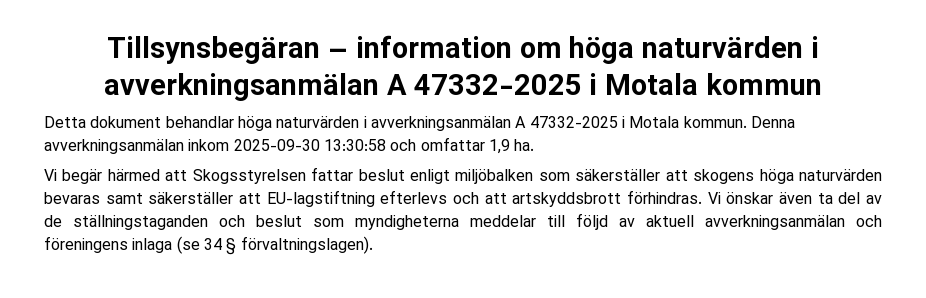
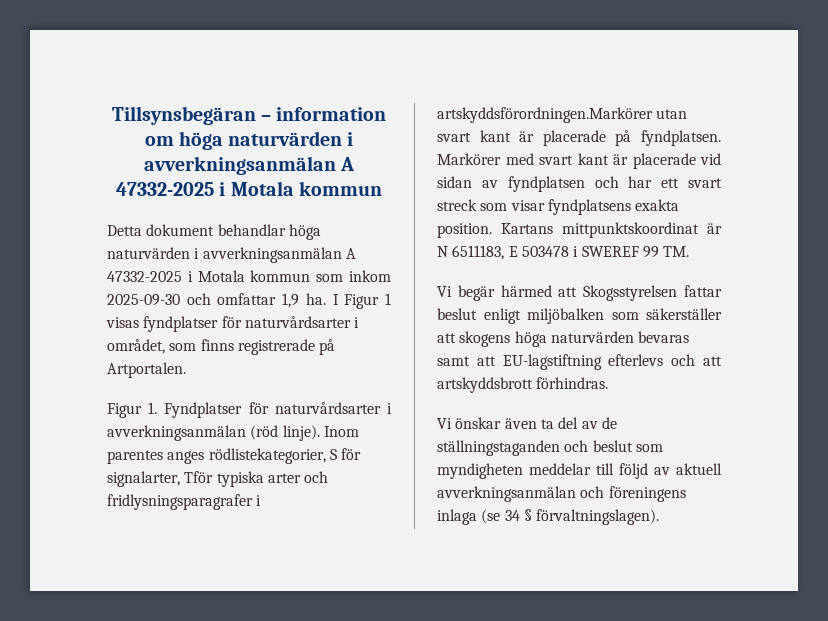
- Detta dokument behandlar höga naturvärden i avverkningsanmälan A 47332-2025 i Motala kommun. Denna avverkningsanmälan inkom 2025-09-30 13:30:58 och omfattar 1,9 ha.
+ Detta dokument behandlar höga naturvärden i avverkningsanmälan A 47332-2025 i Motala kommun som inkom 2025-09-30 och omfattar 1,9 ha. I Figur 1 visas fyndplatser för naturvårdsarter i området, som finns registrerade på Artportalen.
+ Figur 1. Fyndplatser för naturvårdsarter i avverkningsanmälan (röd linje). Inom parentes anges rödlistekategorier, S för signalarter, Tför typiska arter och fridlysningsparagrafer i artskyddsförordningen.Markörer utan svart kant är placerade på fyndplatsen. Markörer med svart kant är placerade vid sidan av fyndplatsen och har ett svart streck som visar fyndplatsens exakta position. Kartans mittpunktskoordinat är N 6511183, E 503478 i SWEREF 99 TM.
- Vi begär härmed att Skogsstyrelsen fattar beslut enligt miljöbalken som säkerställer att skogens höga naturvärden bevaras samt säkerställer att EU-lagstiftning efterlevs och att artskyddsbrott förhindras. Vi önskar även ta del av de ställningstaganden och beslut som myndigheterna meddelar till följd av aktuell avverkningsanmälan och föreningens inlaga (se 34 § förvaltningslagen).
+ Vi begär härmed att Skogsstyrelsen fattar beslut enligt miljöbalken som säkerställer att skogens höga naturvärden bevaras samt att EU-lagstiftning efterlevs och att artskyddsbrott förhindras.
+ Vi önskar även ta del av de ställningstaganden och beslut som myndigheten meddelar till följd av aktuell avverkningsanmälan och föreningens inlaga (se 34 § förvaltningslagen).

